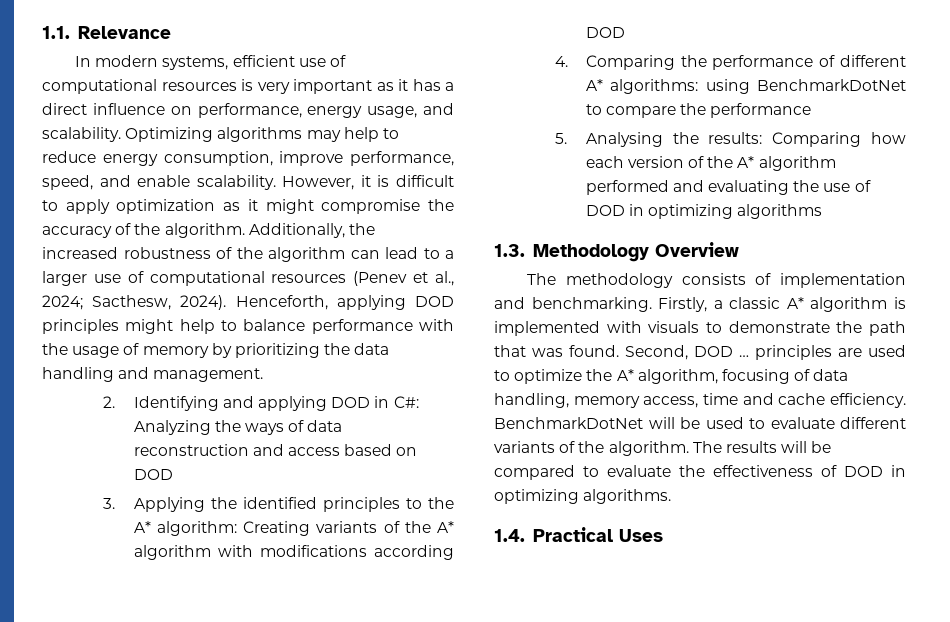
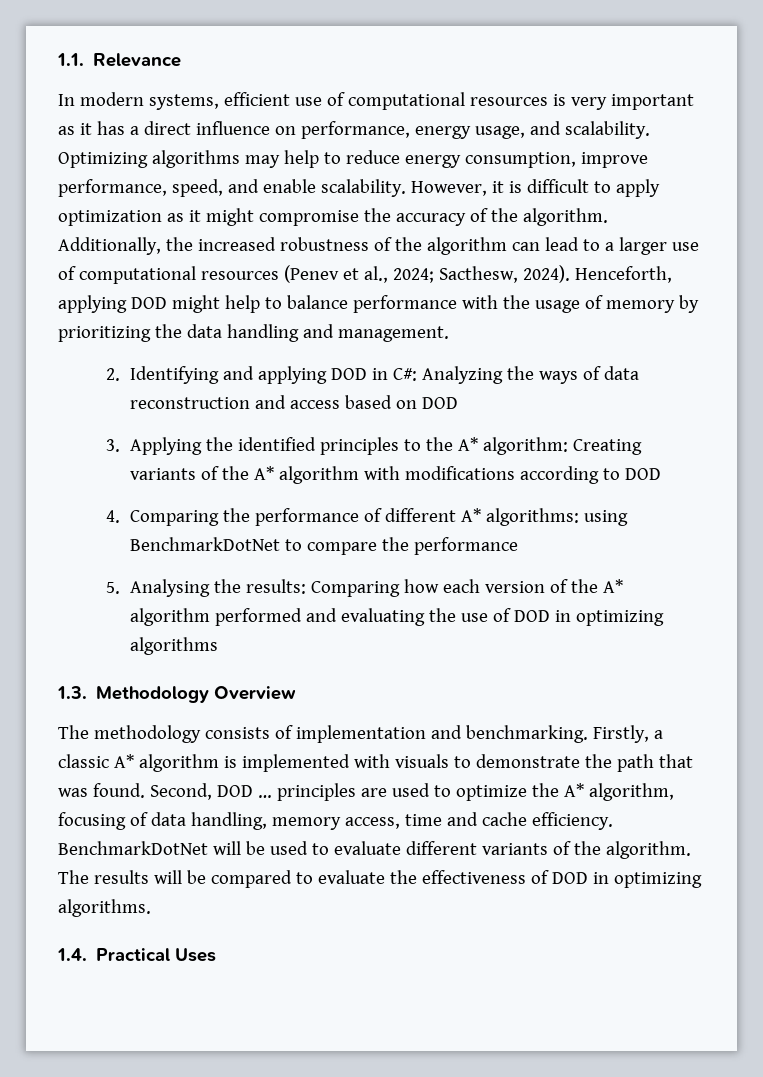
- Henceforth, applying DOD principles might help to balance performance with the usage of memory by prioritizing the data handling and management.
+ Henceforth, applying DOD might help to balance performance with the usage of memory by prioritizing the data handling and management.
- 3. Applying the identified principles to the A* algorithm: Creating variants of the A* algorithm with modifications according DOD
+ 3. Applying the identified principles to the A* algorithm: Creating variants of the A* algorithm with modifications according to DOD

